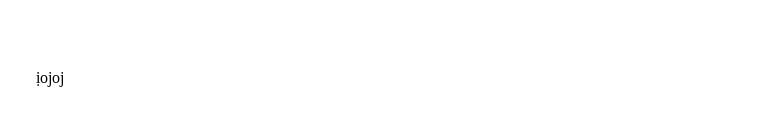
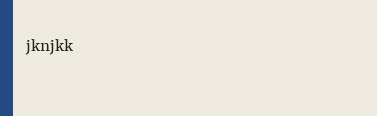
- ịojoj
+ jknjkk

